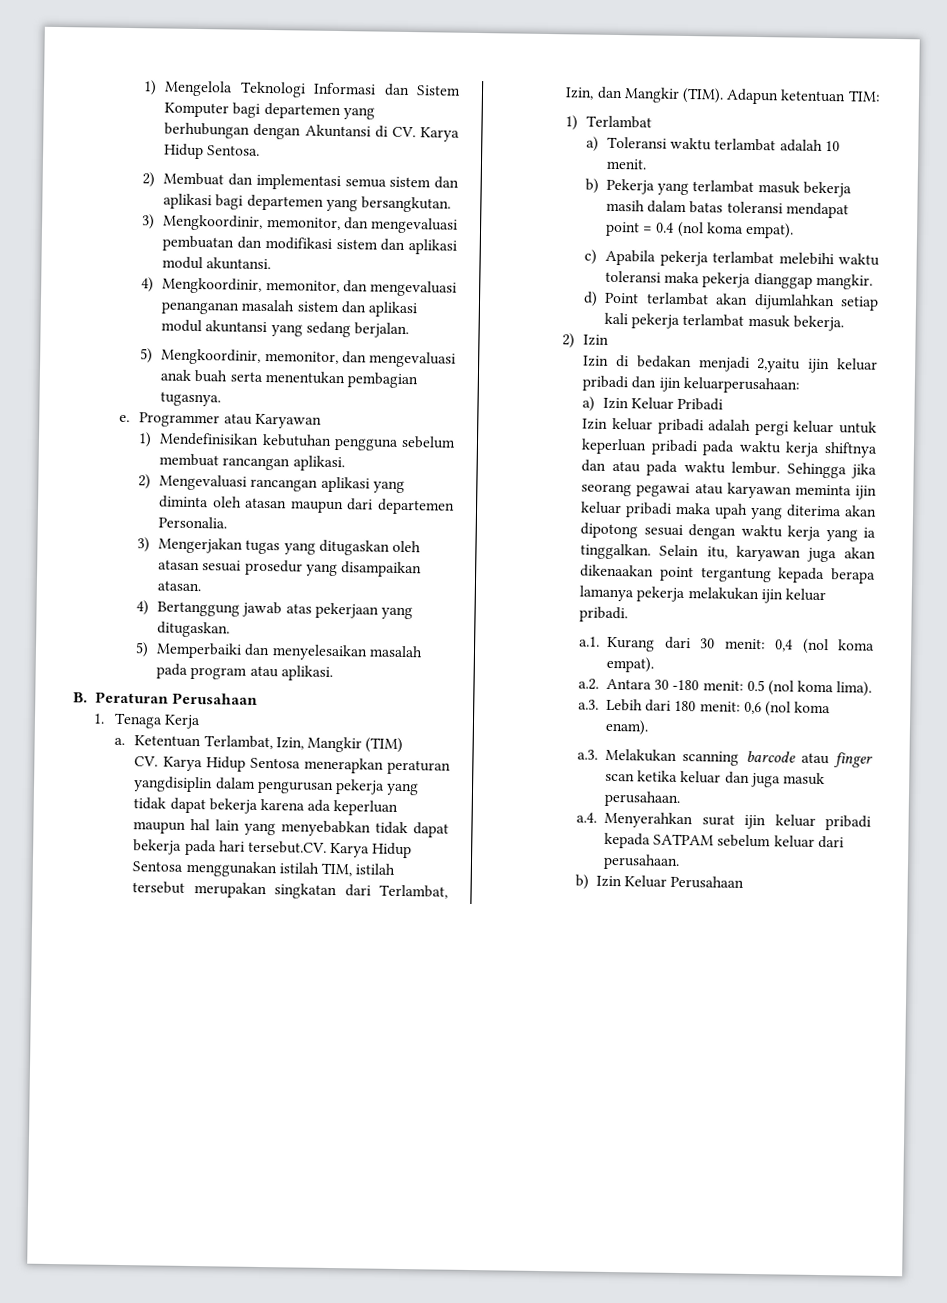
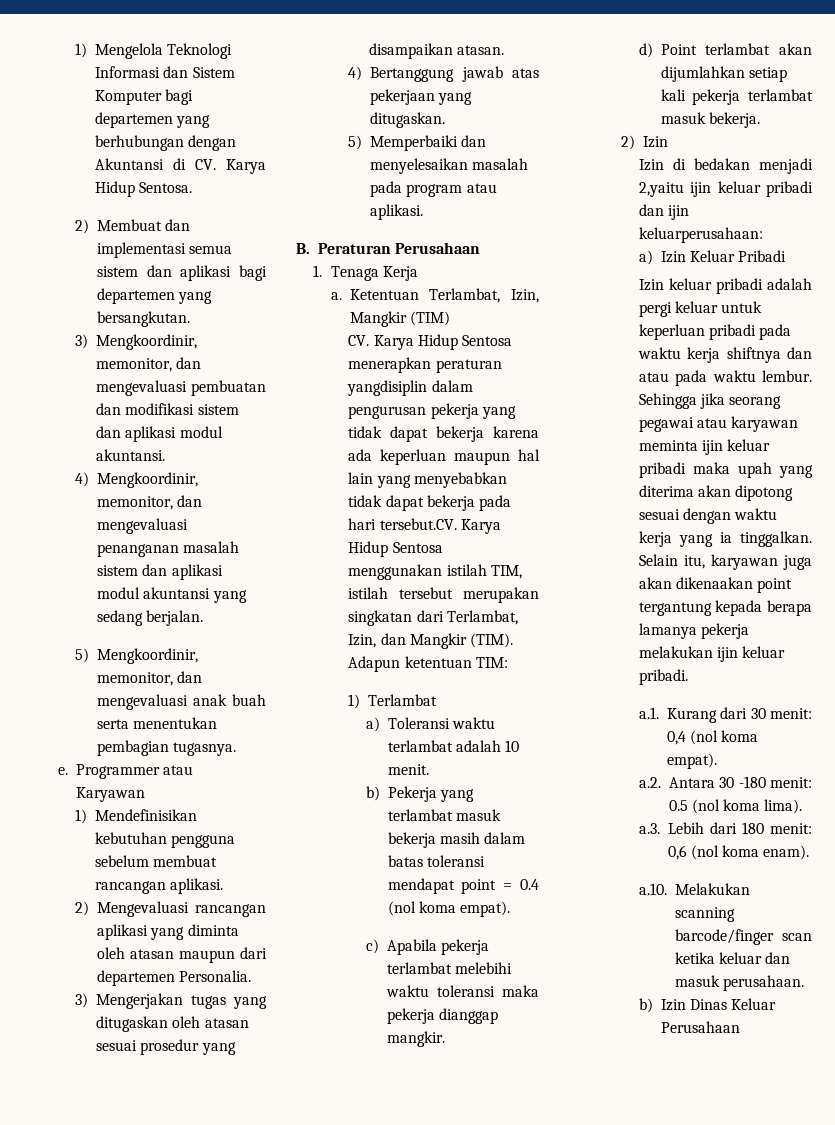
- a.3. Melakukan scanning barcode atau finger scan ketika keluar dan juga masuk perusahaan.
+ a.10. Melakukan scanning barcode/finger scan ketika keluar dan masuk perusahaan.
- a.4. Menyerahkan surat ijin keluar pribadi kepada SATPAM sebelum keluar dari perusahaan.
- b) Izin Keluar Perusahaan
+ b) Izin Dinas Keluar Perusahaan

